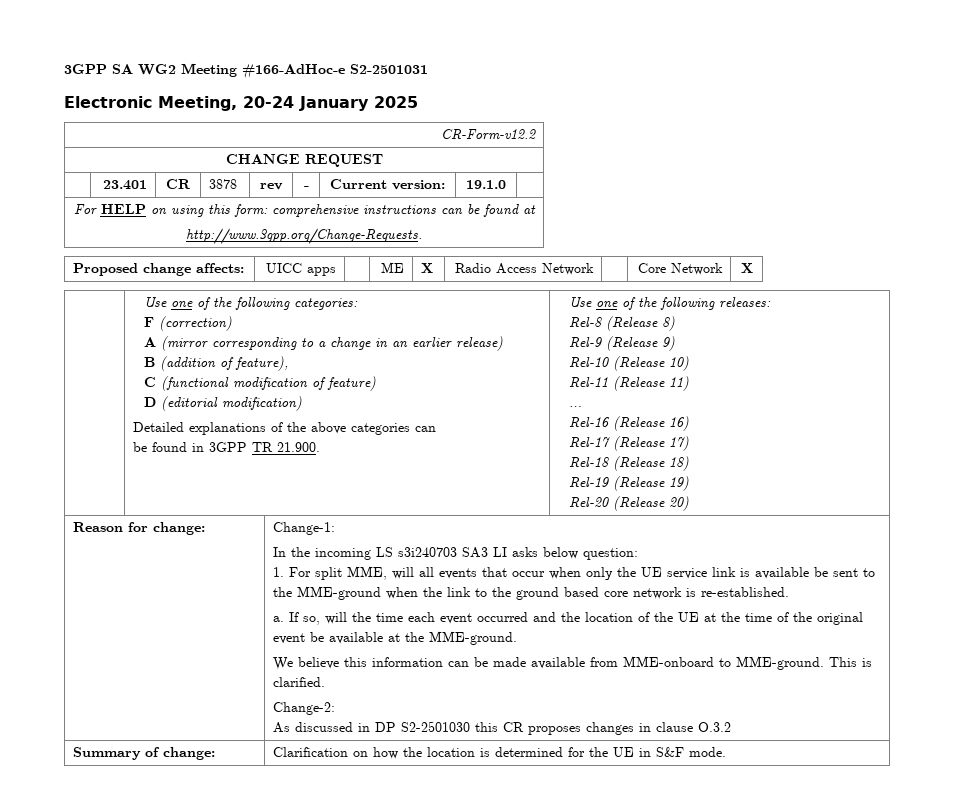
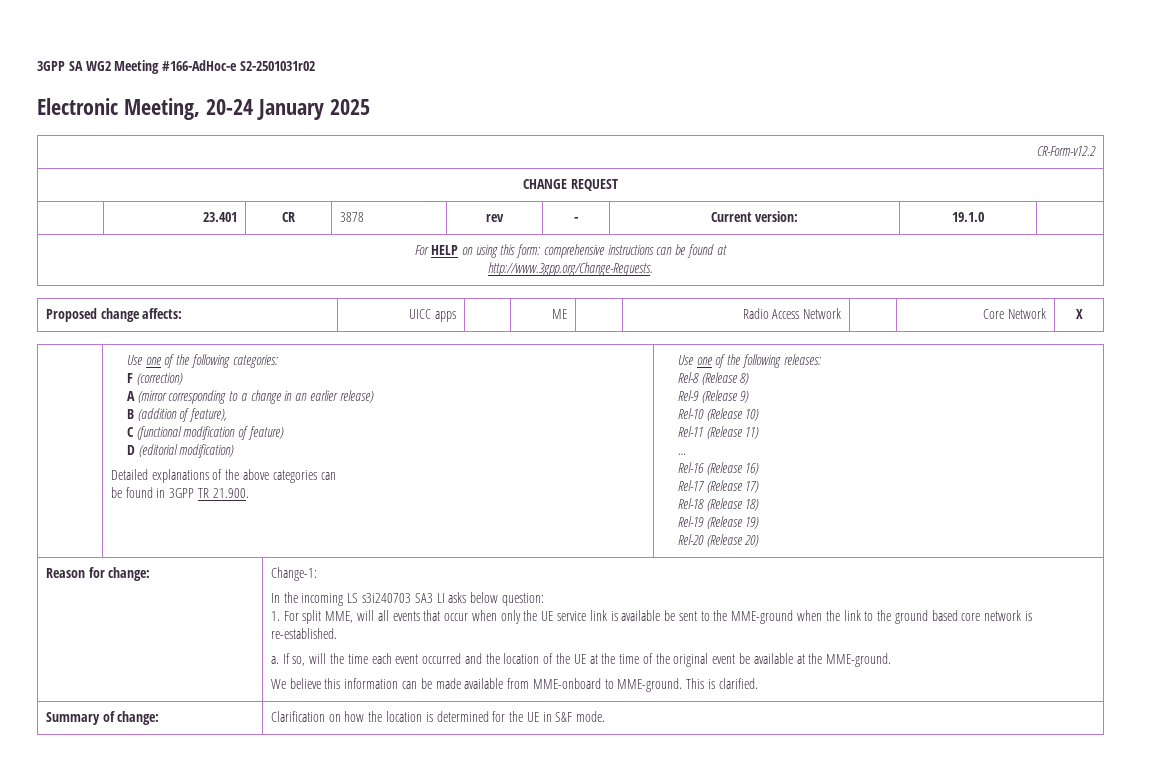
- 3GPP SA WG2 Meeting #166-AdHoc-e S2-2501031
+ 3GPP SA WG2 Meeting #166-AdHoc-e S2-2501031r02
- Proposed change affects: | UICC apps | | ME | X | Radio Access Network | | Core Network | X
+ Proposed change affects: | UICC apps | | ME | | Radio Access Network | | Core Network | X
- Change-2:
- As discussed in DP S2-2501030 this CR proposes changes in clause O.3.2

